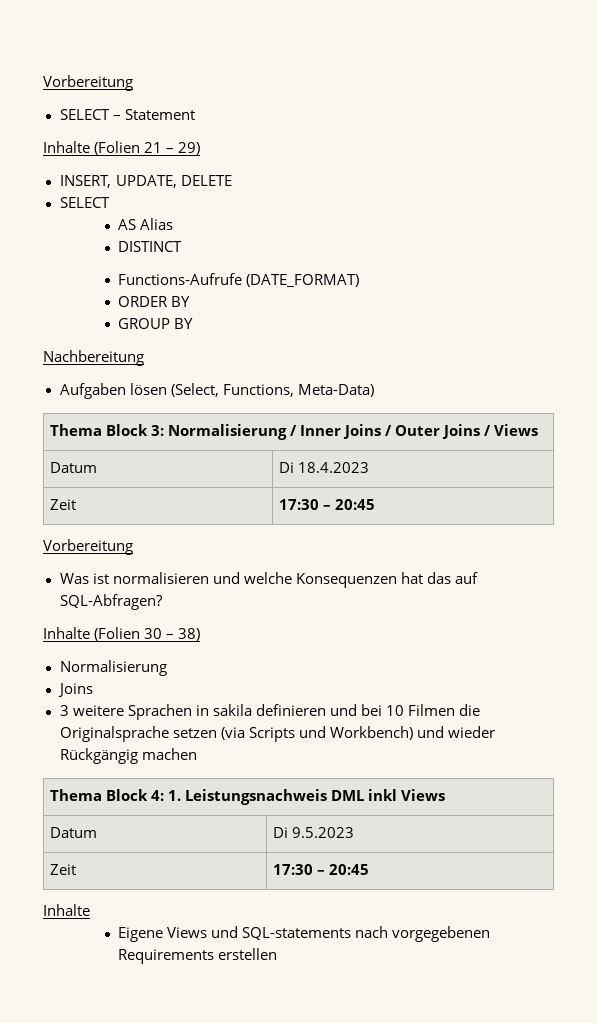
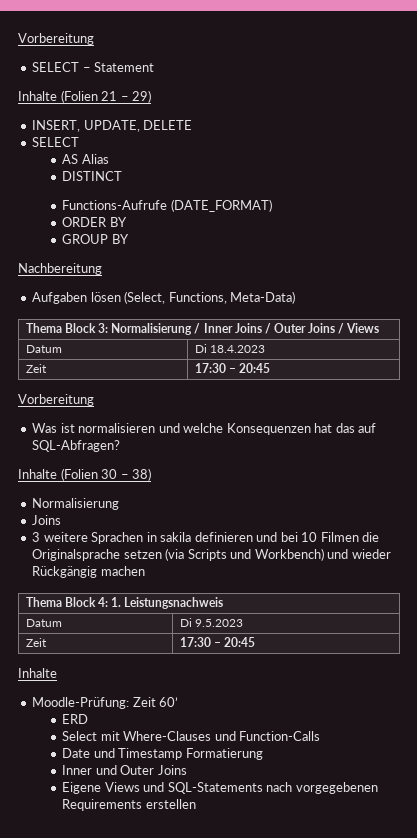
- Thema Block 4: 1. Leistungsnachweis DML inkl Views
+ Thema Block 4: 1. Leistungsnachweis
+ Moodle-Prüfung: Zeit 60’
+ ERD
+ Select mit Where-Clauses und Function-Calls
+ Date und Timestamp Formatierung
+ Inner und Outer Joins
- Eigene Views und SQL-statements nach vorgegebenen Requirements erstellen
+ Eigene Views und SQL-Statements nach vorgegebenen Requirements erstellen

